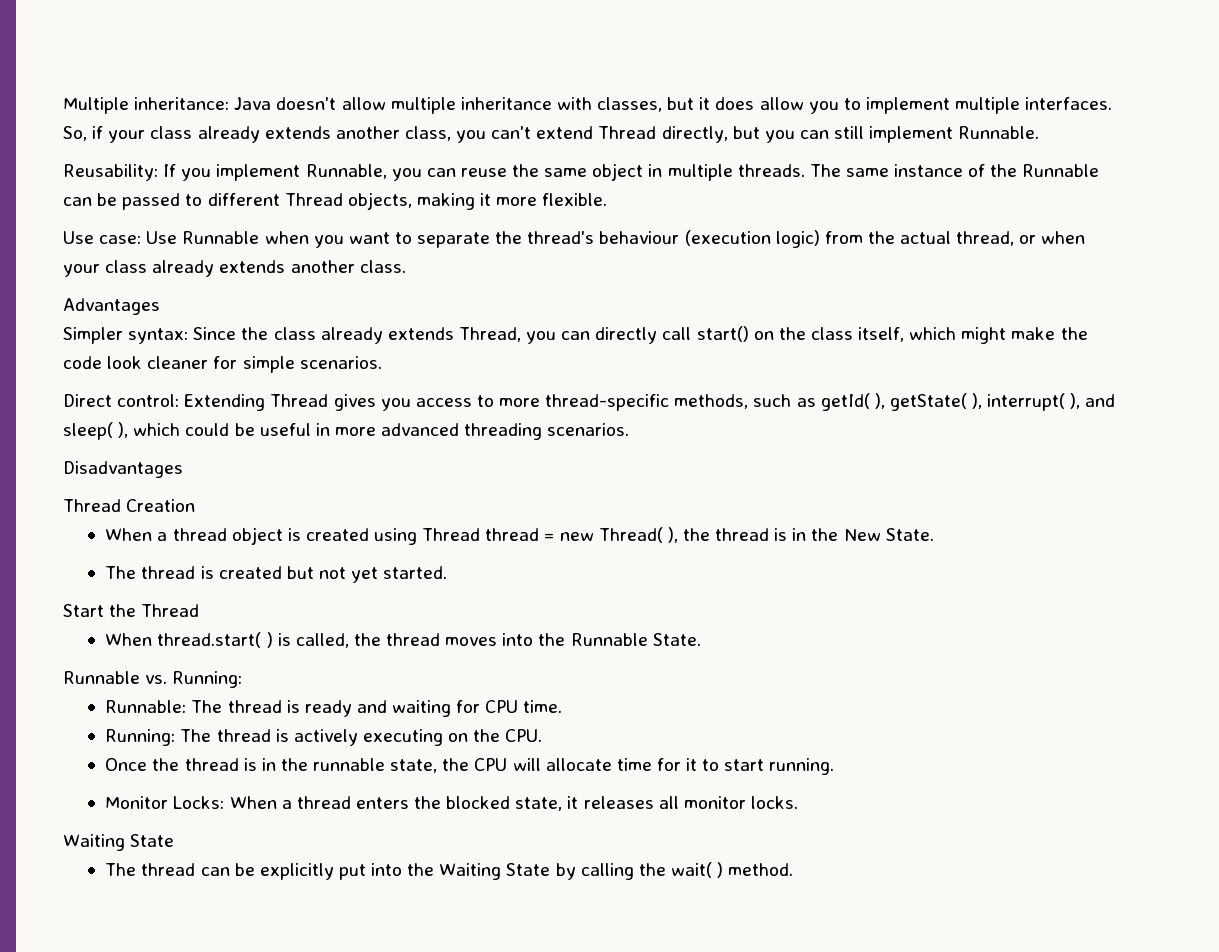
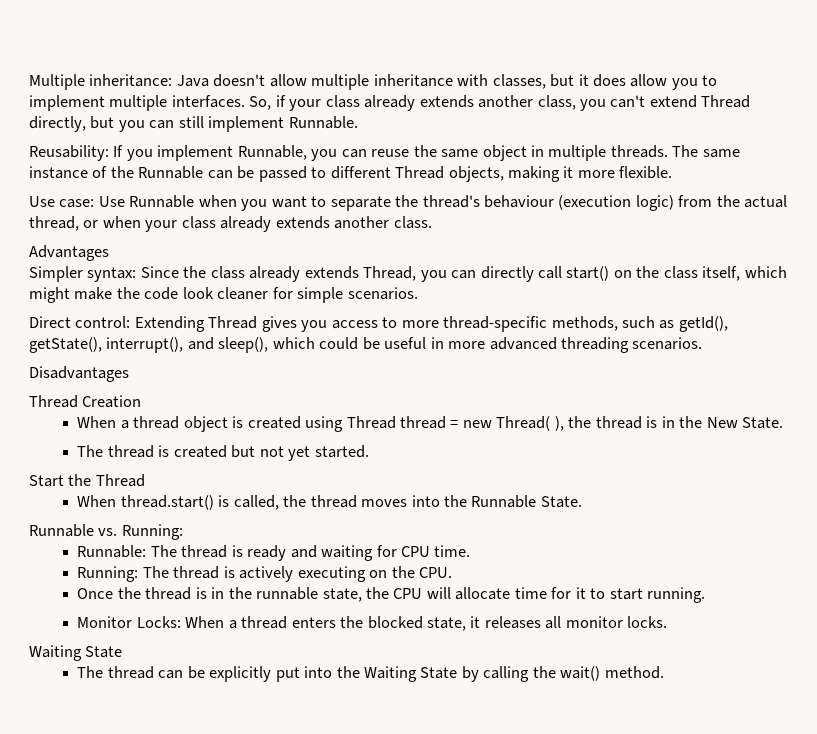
- Direct control: Extending Thread gives you access to more thread-specific methods, such as getId( ), getState( ), interrupt( ), and sleep( ), which could be useful in more advanced threading scenarios.
+ Direct control: Extending Thread gives you access to more thread-specific methods, such as getId(), getState(), interrupt(), and sleep(), which could be useful in more advanced threading scenarios.
- When thread.start( ) is called, the thread moves into the Runnable State.
+ When thread.start() is called, the thread moves into the Runnable State.
- The thread can be explicitly put into the Waiting State by calling the wait( ) method.
+ The thread can be explicitly put into the Waiting State by calling the wait() method.

